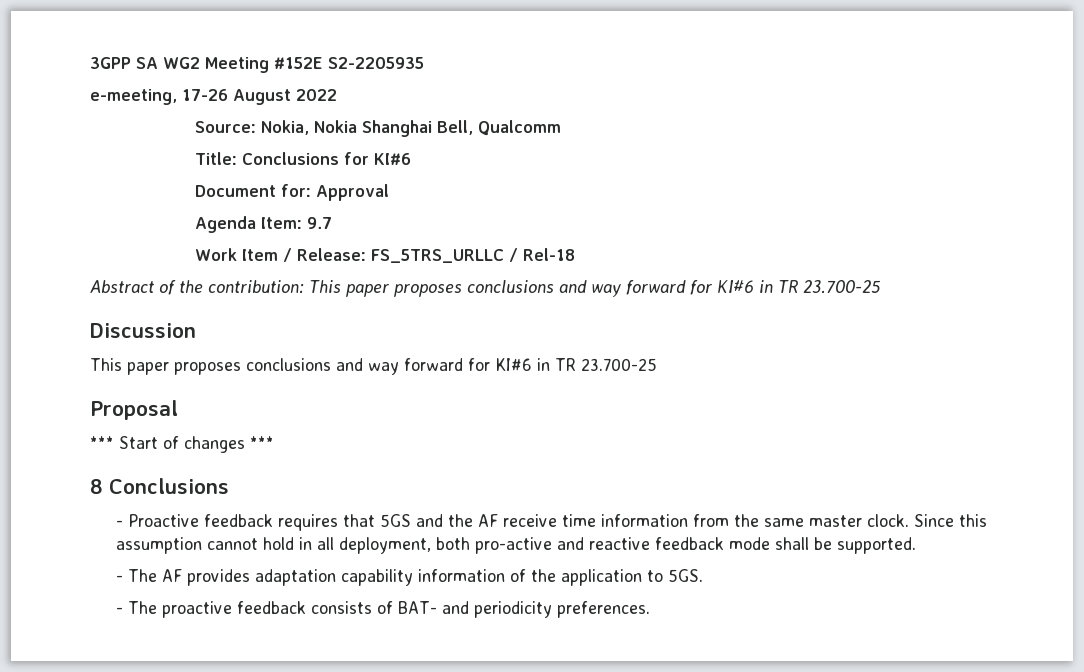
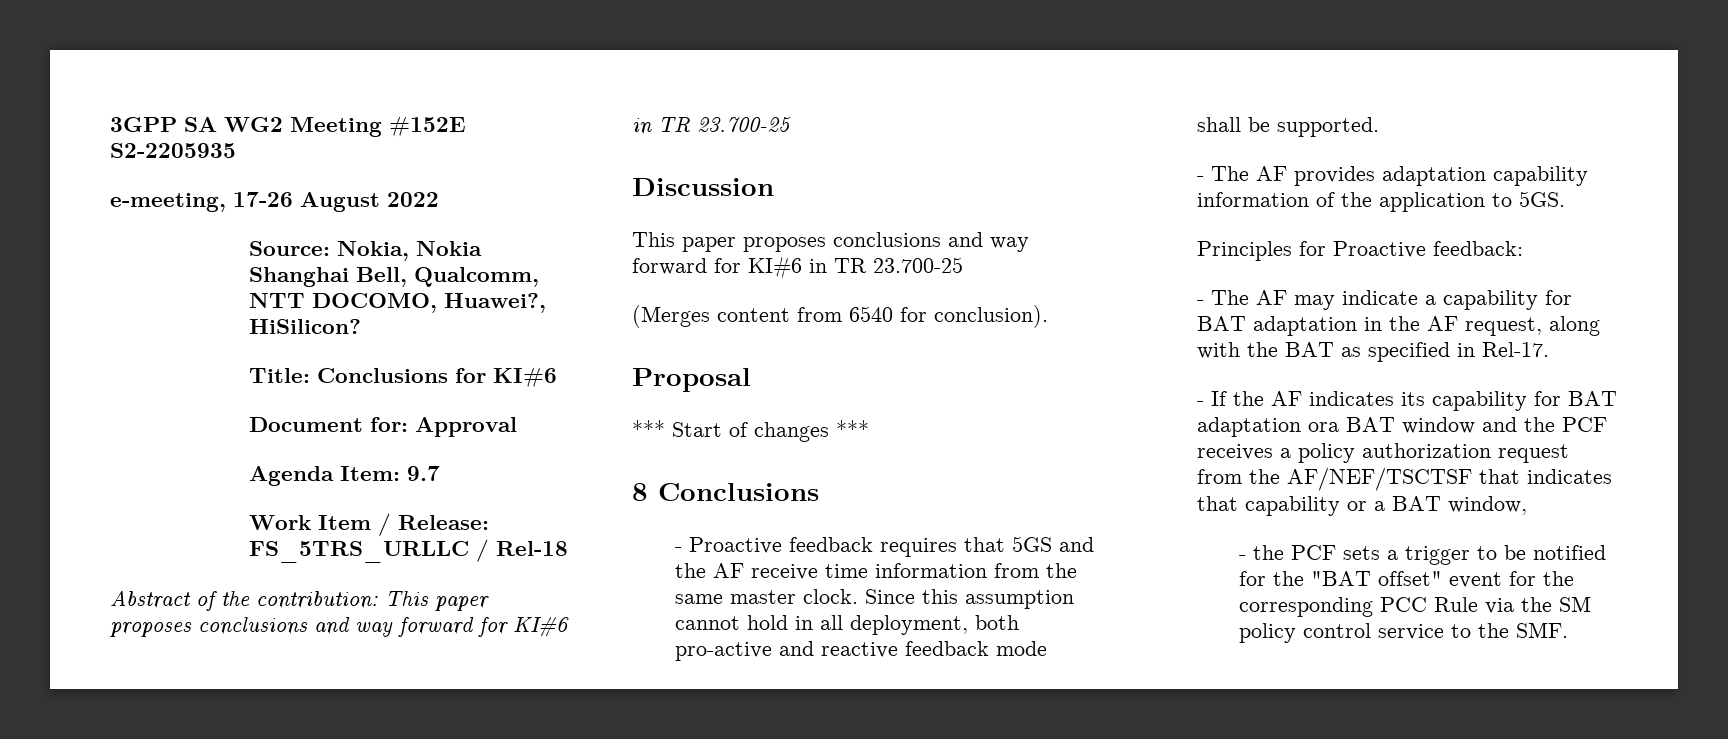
- Source: Nokia, Nokia Shanghai Bell, Qualcomm
+ Source: Nokia, Nokia Shanghai Bell, Qualcomm, NTT DOCOMO, Huawei?, HiSilicon?
+ (Merges content from 6540 for conclusion).
- - The proactive feedback consists of BAT- and periodicity preferences.
+ Principles for Proactive feedback:
+ - The AF may indicate a capability for BAT adaptation in the AF request, along with the BAT as specified in Rel-17.
+ - If the AF indicates its capability for BAT adaptation ora BAT window and the PCF receives a policy authorization request from the AF/NEF/TSCTSF that indicates that capability or a BAT window,
+ - the PCF sets a trigger to be notified for the "BAT offset" event for the corresponding PCC Rule via the SM policy control service to the SMF.

